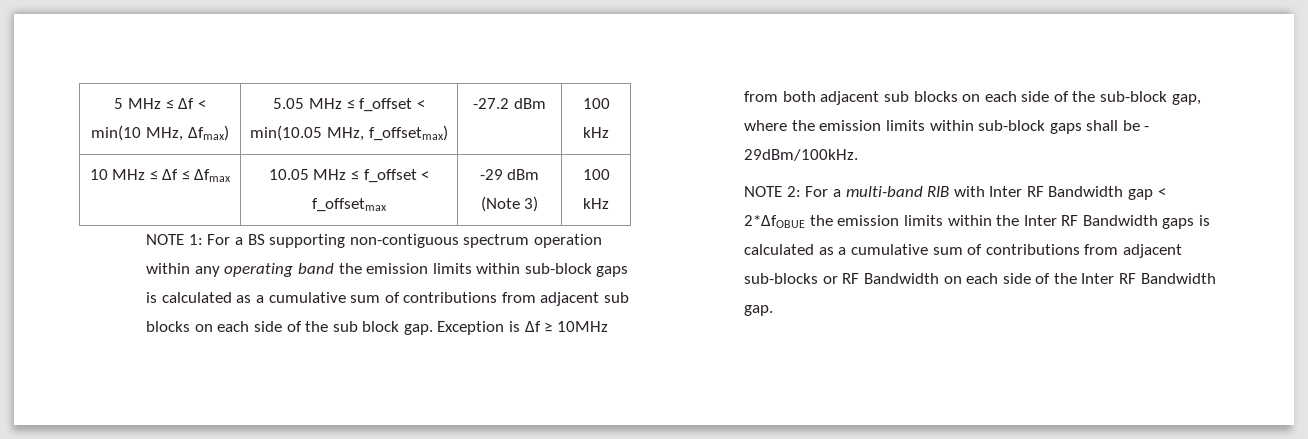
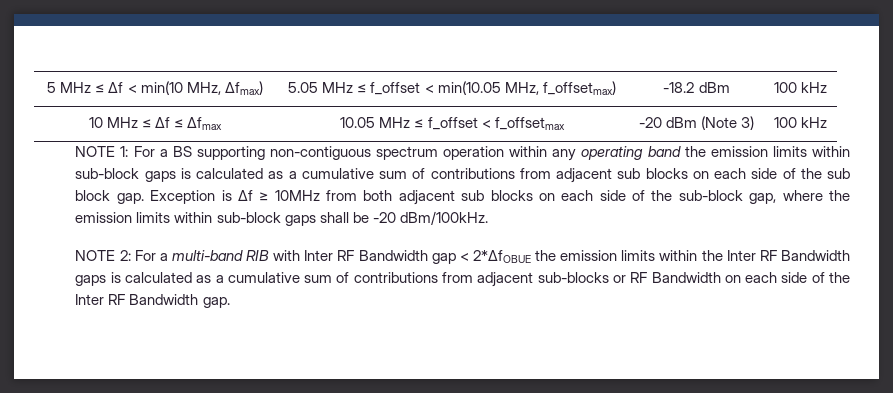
- 5 MHz ≤ Δf < min(10 MHz, Δfmax) | 5.05 MHz ≤ f_offset < min(10.05 MHz, f_offsetmax) | -27.2 dBm | 100 kHz
+ 5 MHz ≤ Δf < min(10 MHz, Δfmax) | 5.05 MHz ≤ f_offset < min(10.05 MHz, f_offsetmax) | -18.2 dBm | 100 kHz
- 10 MHz ≤ Δf ≤ Δfmax | 10.05 MHz ≤ f_offset < f_offsetmax | -29 dBm (Note 3) | 100 kHz
+ 10 MHz ≤ Δf ≤ Δfmax | 10.05 MHz ≤ f_offset < f_offsetmax | -20 dBm (Note 3) | 100 kHz
- Exception is Δf ≥ 10MHz from both adjacent sub blocks on each side of the sub-block gap, where the emission limits within sub-block gaps shall be - 29dBm/100kHz.
+ Exception is Δf ≥ 10MHz from both adjacent sub blocks on each side of the sub-block gap, where the emission limits within sub-block gaps shall be -20 dBm/100kHz.

